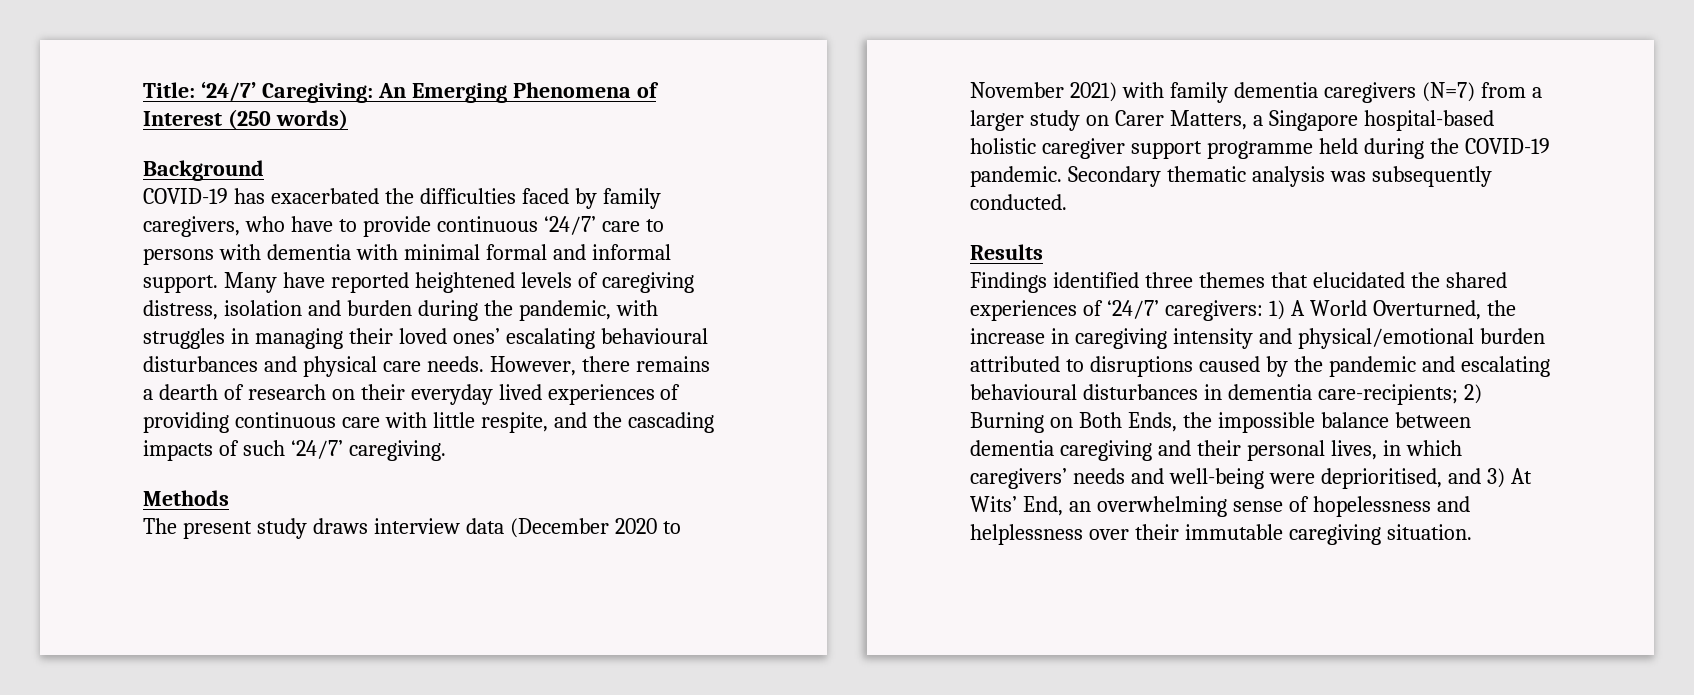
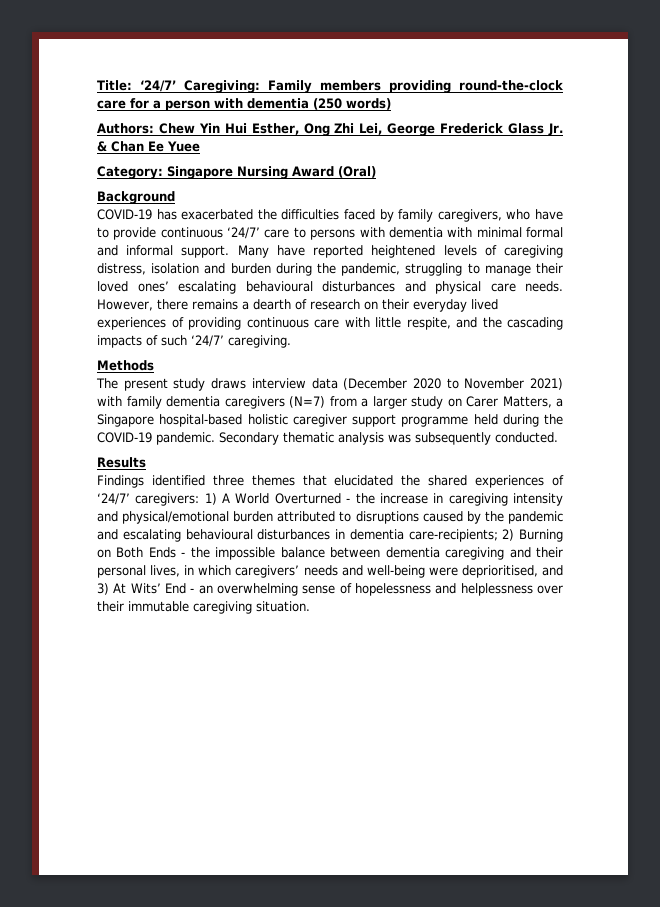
- Title: ‘24/7’ Caregiving: An Emerging Phenomena of Interest (250 words)
+ Title: ‘24/7’ Caregiving: Family members providing round-the-clock care for a person with dementia (250 words)
+ Authors: Chew Yin Hui Esther, Ong Zhi Lei, George Frederick Glass Jr. & Chan Ee Yuee
+ Category: Singapore Nursing Award (Oral)
- Many have reported heightened levels of caregiving distress, isolation and burden during the pandemic, with struggles in managing their loved ones’ escalating behavioural disturbances and physical care needs.
+ Many have reported heightened levels of caregiving distress, isolation and burden during the pandemic, struggling to manage their loved ones’ escalating behavioural disturbances and physical care needs.
- 1) A World Overturned, the increase in caregiving intensity and physical/emotional burden attributed to disruptions caused by the pandemic and escalating behavioural disturbances in dementia care-recipients;
+ 1) A World Overturned - the increase in caregiving intensity and physical/emotional burden attributed to disruptions caused by the pandemic and escalating behavioural disturbances in dementia care-recipients;
- 2) Burning on Both Ends, the impossible balance between dementia caregiving and their personal lives, in which caregivers’ needs and well-being were deprioritised, and 3) At Wits’ End, an overwhelming sense of hopelessness and helplessness over their immutable caregiving situation.
+ 2) Burning on Both Ends - the impossible balance between dementia caregiving and their personal lives, in which caregivers’ needs and well-being were deprioritised, and 3) At Wits’ End - an overwhelming sense of hopelessness and helplessness over their immutable caregiving situation.

